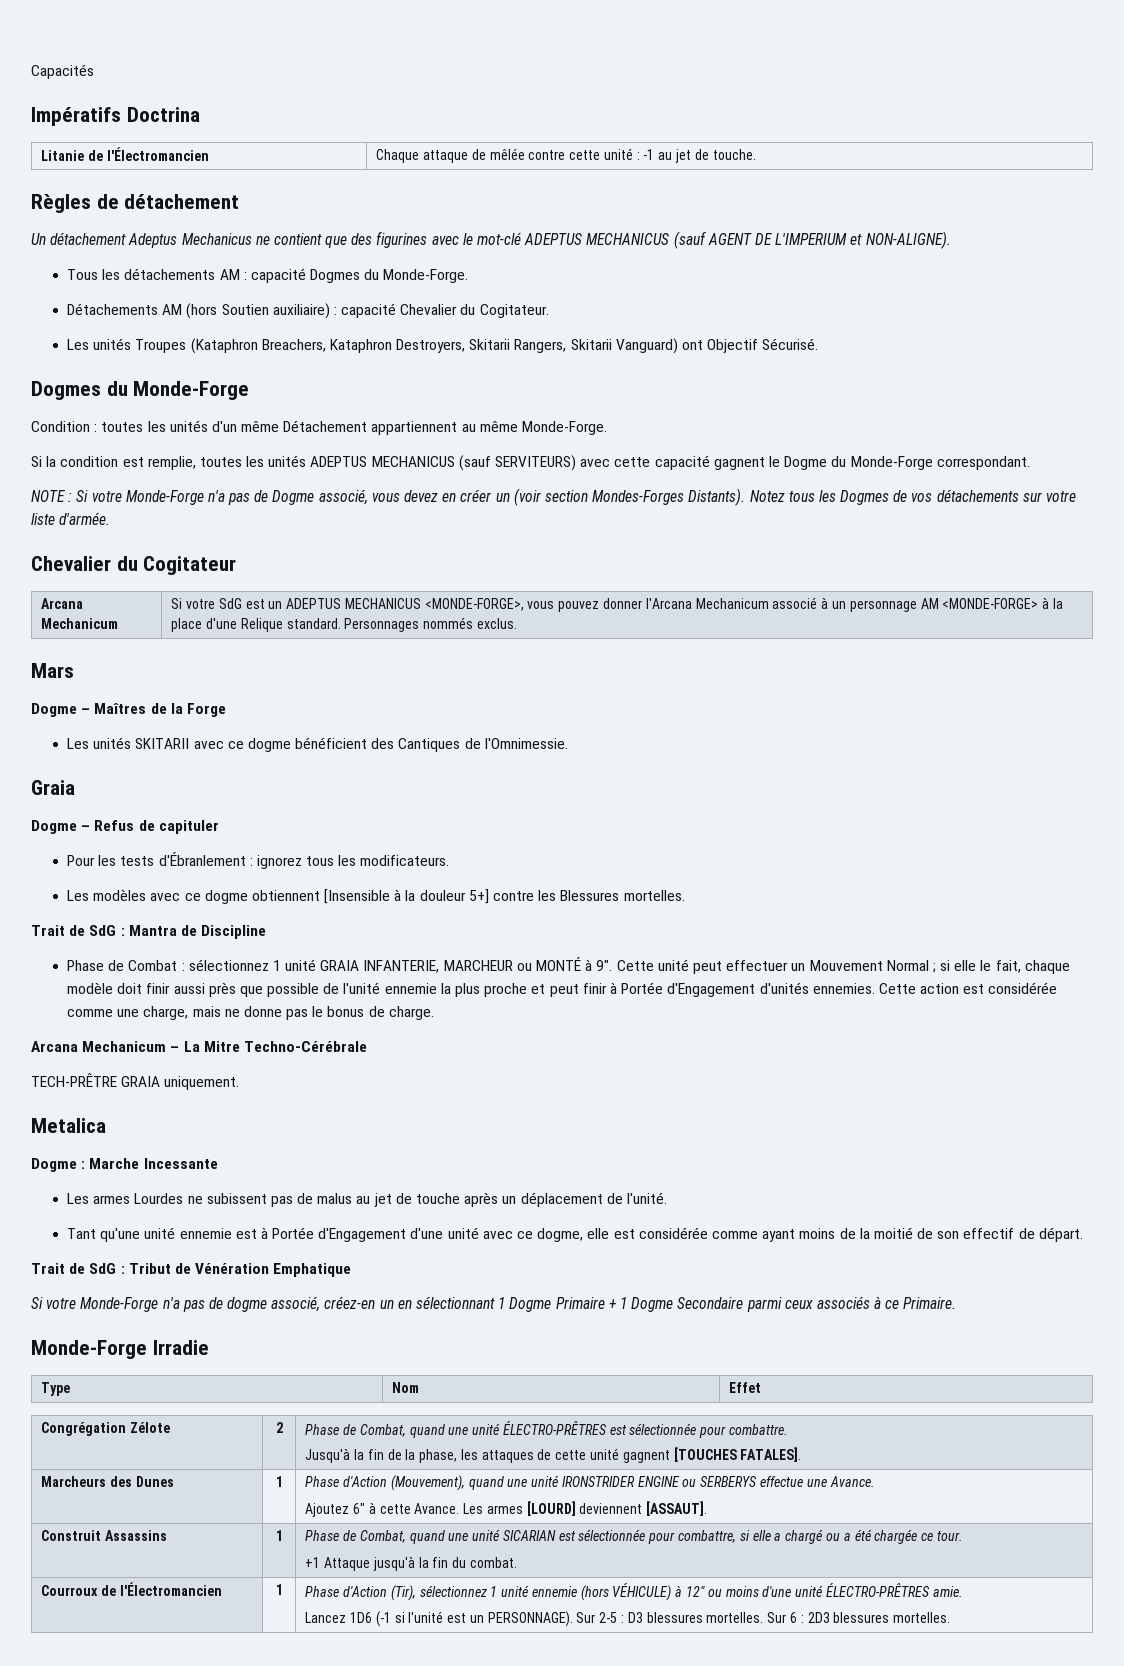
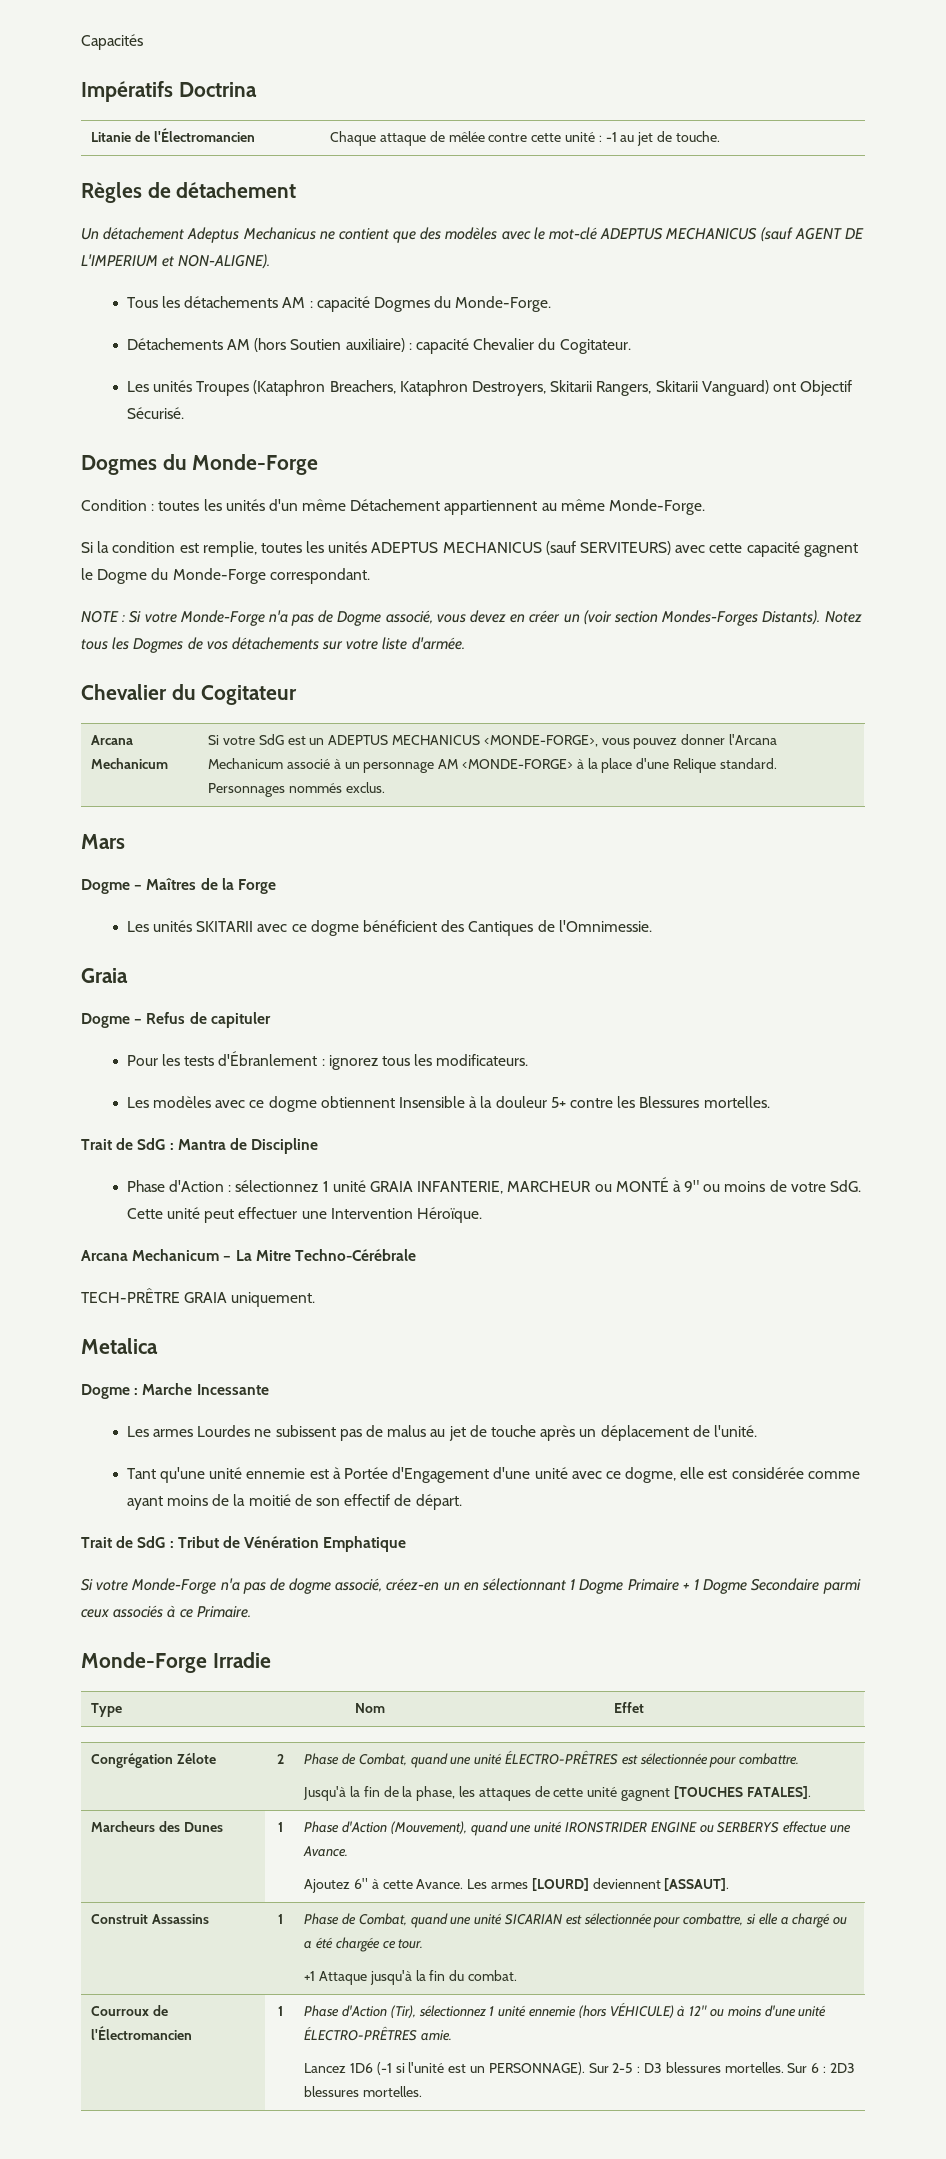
- Un détachement Adeptus Mechanicus ne contient que des figurines avec le mot-clé ADEPTUS MECHANICUS (sauf AGENT DE L'IMPERIUM et NON-ALIGNE).
+ Un détachement Adeptus Mechanicus ne contient que des modèles avec le mot-clé ADEPTUS MECHANICUS (sauf AGENT DE L'IMPERIUM et NON-ALIGNE).
- Les modèles avec ce dogme obtiennent [Insensible à la douleur 5+] contre les Blessures mortelles.
+ Les modèles avec ce dogme obtiennent Insensible à la douleur 5+ contre les Blessures mortelles.
- Phase de Combat : sélectionnez 1 unité GRAIA INFANTERIE, MARCHEUR ou MONTÉ à 9". Cette unité peut effectuer un Mouvement Normal ; si elle le fait, chaque modèle doit finir aussi près que possible de l'unité ennemie la plus proche et peut finir à Portée d'Engagement d'unités ennemies. Cette action est considérée comme une charge, mais ne donne pas le bonus de charge.
+ Phase d'Action : sélectionnez 1 unité GRAIA INFANTERIE, MARCHEUR ou MONTÉ à 9" ou moins de votre SdG. Cette unité peut effectuer une Intervention Héroïque.

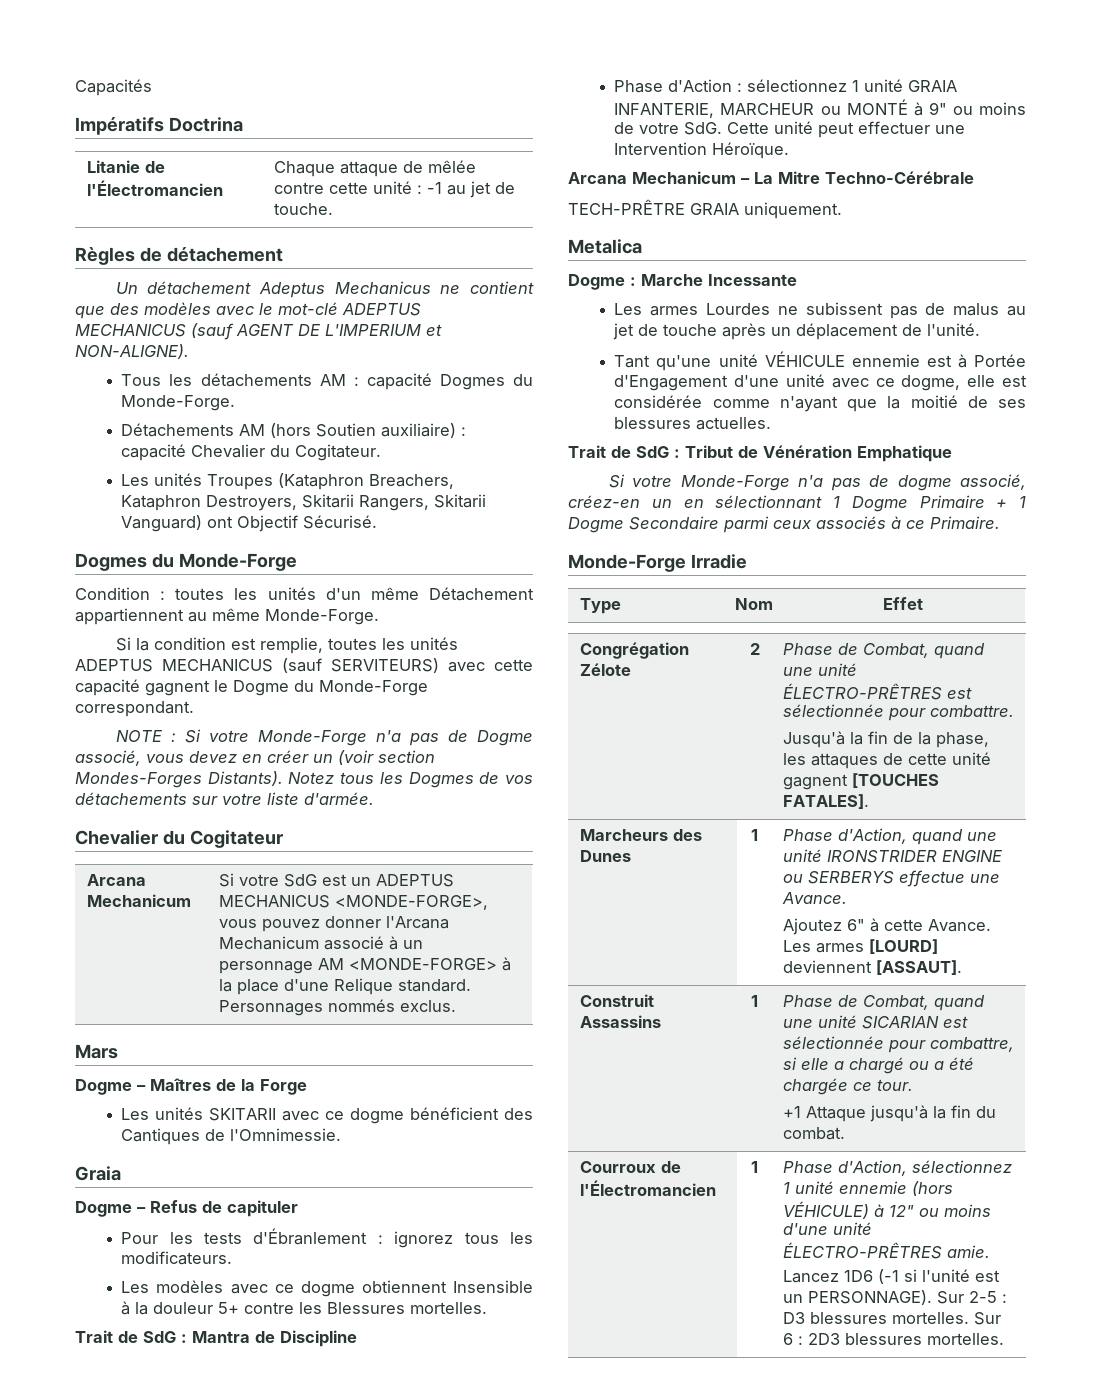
- Tant qu'une unité ennemie est à Portée d'Engagement d'une unité avec ce dogme, elle est considérée comme ayant moins de la moitié de son effectif de départ.
+ Tant qu'une unité VÉHICULE ennemie est à Portée d'Engagement d'une unité avec ce dogme, elle est considérée comme n'ayant que la moitié de ses blessures actuelles.
- Marcheurs des Dunes | 1 | Phase d'Action (Mouvement), quand une unité IRONSTRIDER ENGINE ou SERBERYS effectue une Avance.
+ Marcheurs des Dunes | 1 | Phase d'Action, quand une unité IRONSTRIDER ENGINE ou SERBERYS effectue une Avance.
- Phase d'Action (Tir), sélectionnez 1 unité ennemie (hors VÉHICULE) à 12" ou moins d'une unité ÉLECTRO-PRÊTRES amie.
+ Phase d'Action, sélectionnez 1 unité ennemie (hors VÉHICULE) à 12" ou moins d'une unité ÉLECTRO-PRÊTRES amie.

